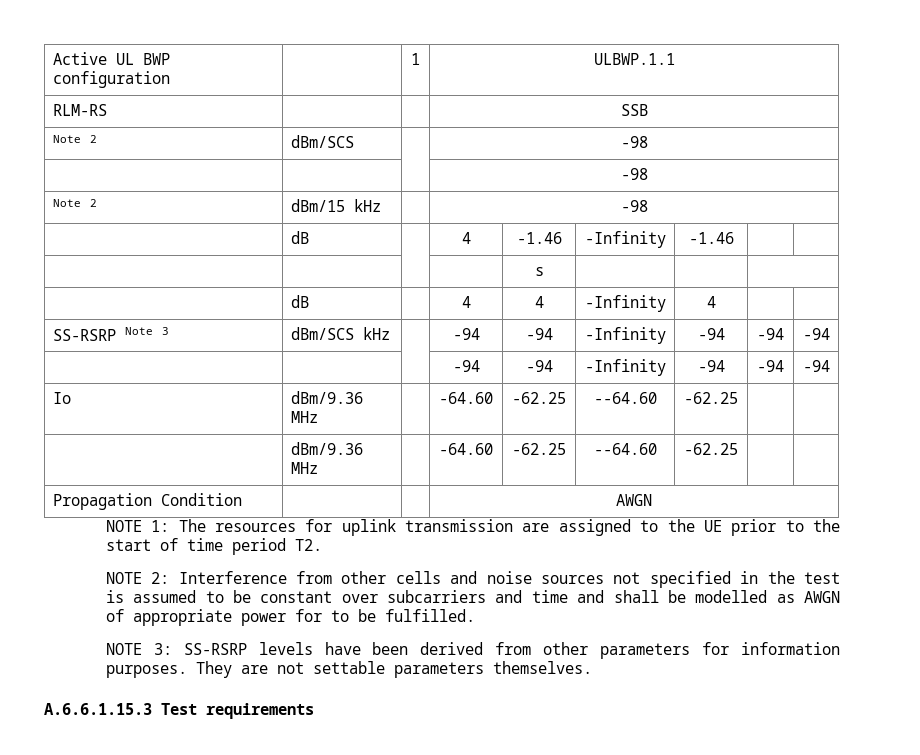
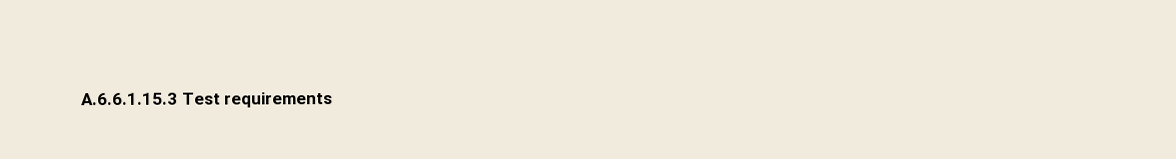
- Active UL BWP configuration | | 1 | ULBWP.1.1
- RLM-RS | | | SSB
- Note 2 | dBm/SCS | | -98
- | | | -98
- Note 2 | dBm/15 kHz | | -98
- | dB | | 4 | -1.46 | -Infinity | -1.46 | |
- | | | | s | | |
- | dB | | 4 | 4 | -Infinity | 4 | |
- SS-RSRP Note 3 | dBm/SCS kHz | | -94 | -94 | -Infinity | -94 | -94 | -94
- | | | -94 | -94 | -Infinity | -94 | -94 | -94
- Io | dBm/9.36 MHz | | -64.60 | -62.25 | --64.60 | -62.25 | |
- | dBm/9.36 MHz | | -64.60 | -62.25 | --64.60 | -62.25 | |
- Propagation Condition | | | AWGN
- NOTE 1: The resources for uplink transmission are assigned to the UE prior to the start of time period T2.
- NOTE 2: Interference from other cells and noise sources not specified in the test is assumed to be constant over subcarriers and time and shall be modelled as AWGN of appropriate power for to be fulfilled.
- NOTE 3: SS-RSRP levels have been derived from other parameters for information purposes. They are not settable parameters themselves.

